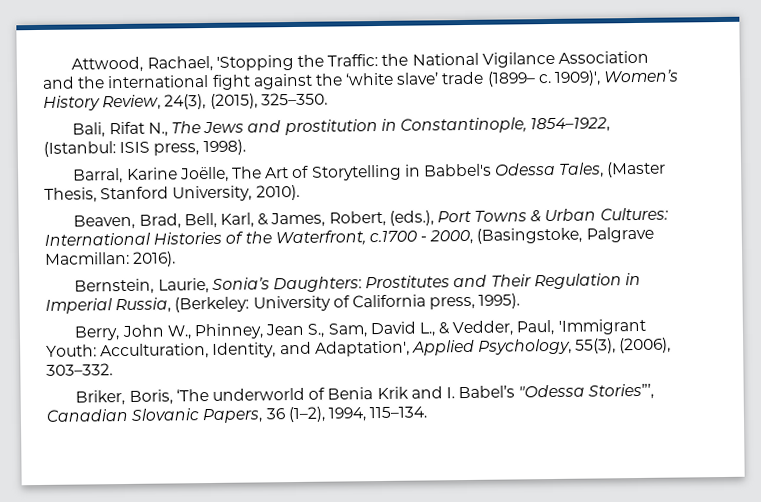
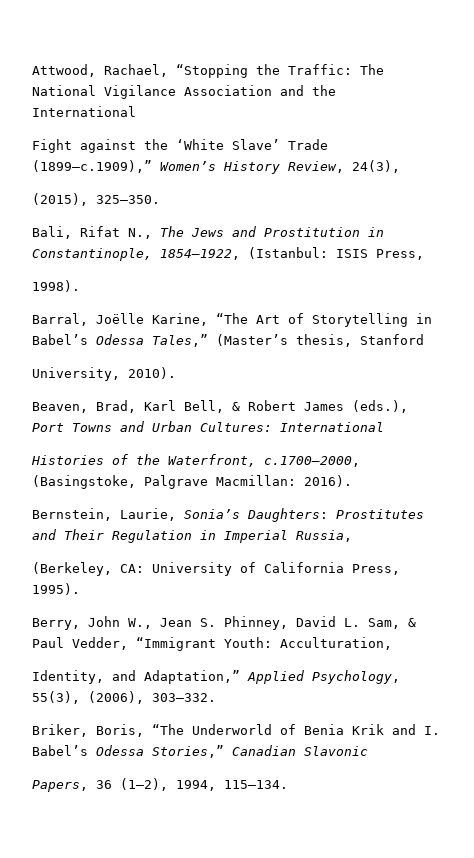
- Attwood, Rachael, 'Stopping the Traffic: the National Vigilance Association and the international fight against the ‘white slave’ trade (1899– c. 1909)', Women’s History Review, 24(3), (2015), 325–350.
+ Attwood, Rachael, “Stopping the Traffic: The National Vigilance Association and the International
+ Fight against the ‘White Slave’ Trade (1899–c.1909),” Women’s History Review, 24(3),
+ (2015), 325–350.
- Bali, Rifat N., The Jews and prostitution in Constantinople, 1854–1922, (Istanbul: ISIS press, 1998).
+ Bali, Rifat N., The Jews and Prostitution in Constantinople, 1854–1922, (Istanbul: ISIS Press,
+ 1998).
- Barral, Karine Joëlle, The Art of Storytelling in Babbel's Odessa Tales, (Master Thesis, Stanford University, 2010).
+ Barral, Joëlle Karine, “The Art of Storytelling in Babel’s Odessa Tales,” (Master’s thesis, Stanford
+ University, 2010).
- Beaven, Brad, Bell, Karl, & James, Robert, (eds.), Port Towns & Urban Cultures: International Histories of the Waterfront, c.1700 - 2000, (Basingstoke, Palgrave Macmillan: 2016).
+ Beaven, Brad, Karl Bell, & Robert James (eds.), Port Towns and Urban Cultures: International
+ Histories of the Waterfront, c.1700–2000, (Basingstoke, Palgrave Macmillan: 2016).
- Bernstein, Laurie, Sonia’s Daughters: Prostitutes and Their Regulation in Imperial Russia, (Berkeley: University of California press, 1995).
+ Bernstein, Laurie, Sonia’s Daughters: Prostitutes and Their Regulation in Imperial Russia,
+ (Berkeley, CA: University of California Press, 1995).
- Berry, John W., Phinney, Jean S., Sam, David L., & Vedder, Paul, 'Immigrant Youth: Acculturation, Identity, and Adaptation', Applied Psychology, 55(3), (2006), 303–332.
+ Berry, John W., Jean S. Phinney, David L. Sam, & Paul Vedder, “Immigrant Youth: Acculturation,
+ Identity, and Adaptation,” Applied Psychology, 55(3), (2006), 303–332.
- Briker, Boris, ‘The underworld of Benia Krik and I. Babel’s "Odessa Stories”’, Canadian Slovanic Papers, 36 (1–2), 1994, 115–134.
+ Briker, Boris, “The Underworld of Benia Krik and I. Babel’s Odessa Stories,” Canadian Slavonic
+ Papers, 36 (1–2), 1994, 115–134.

